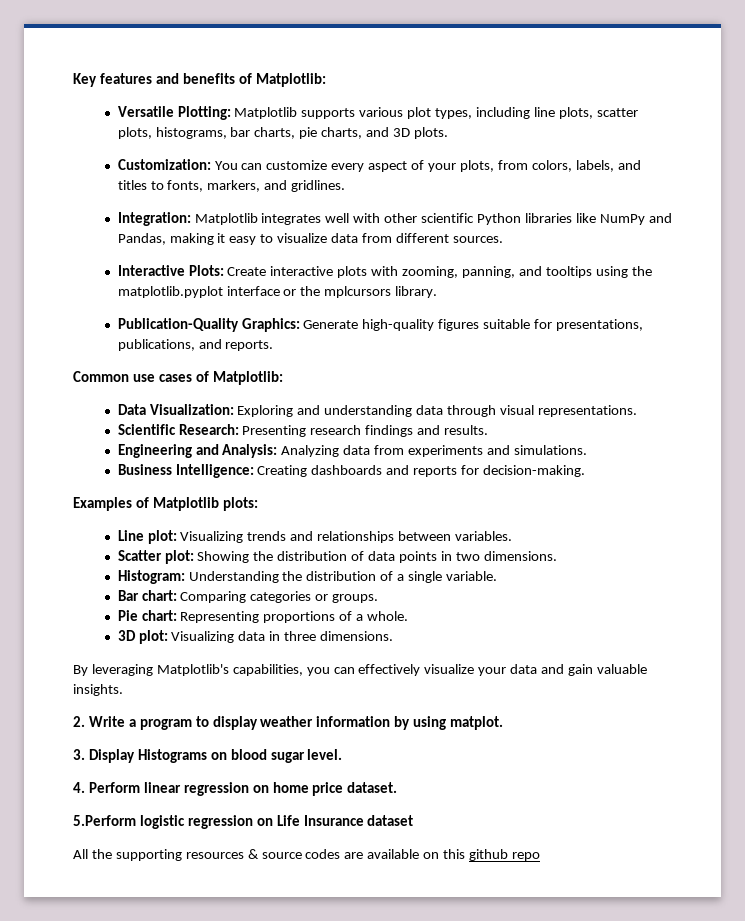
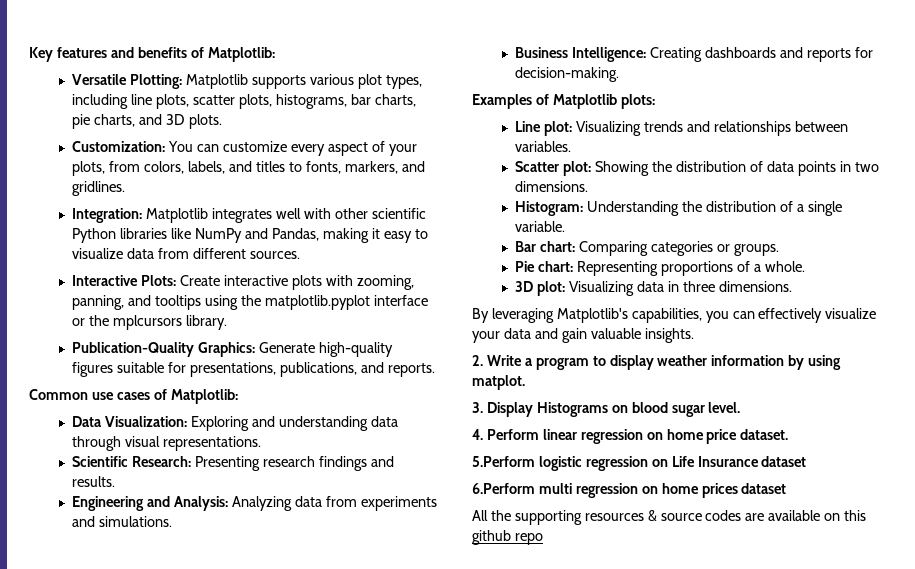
+ 6.Perform multi regression on home prices dataset

